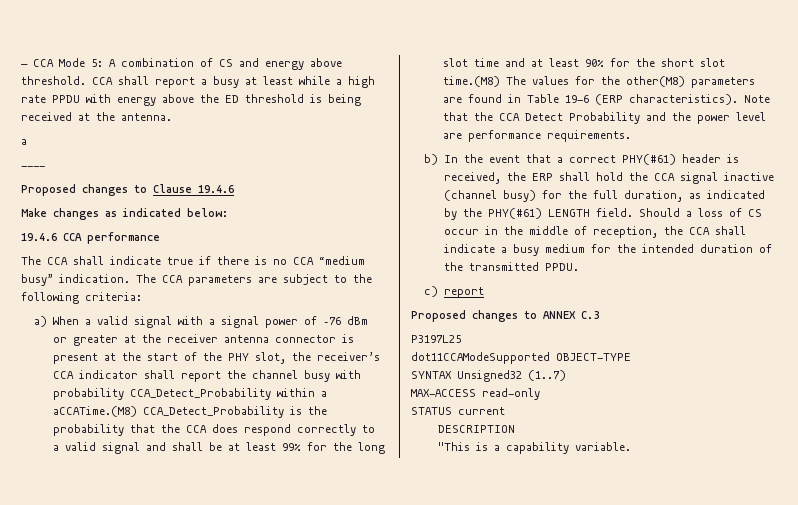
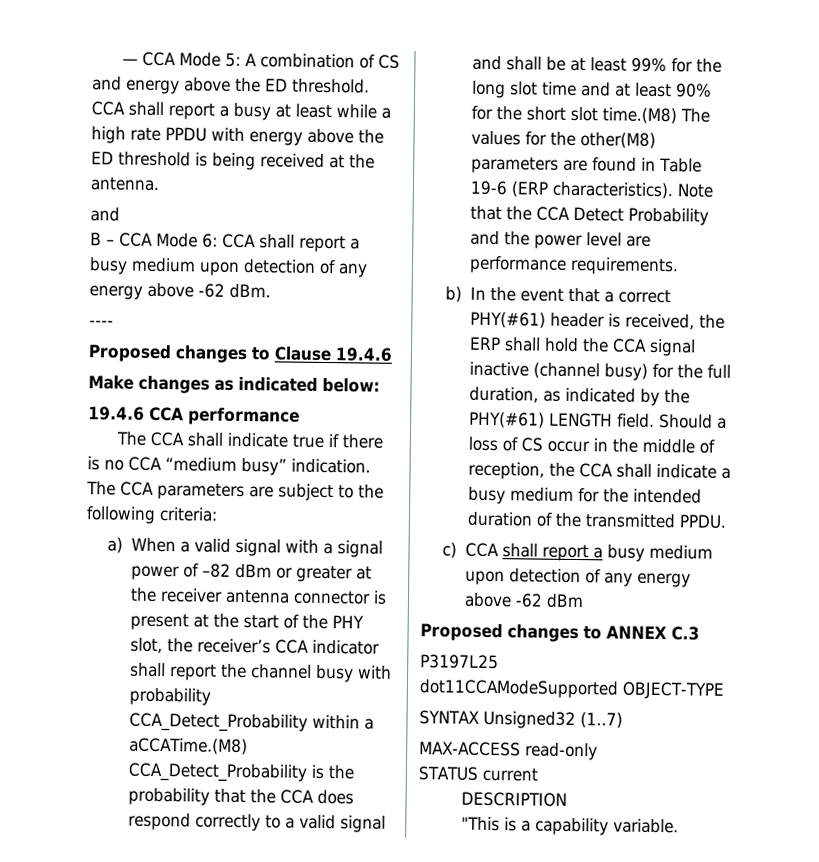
- — CCA Mode 5: A combination of CS and energy above threshold.
+ — CCA Mode 5: A combination of CS and energy above the ED threshold.
  CCA shall report a busy at least while a high rate PPDU with energy above the ED threshold is being received at the antenna.
- a
+ and
+ B – CCA Mode 6: CCA shall report a busy medium upon detection of any energy above -62 dBm.
- a) When a valid signal with a signal power of –76 dBm or greater at the receiver antenna connector is present at the start of the PHY slot, the receiver’s CCA indicator shall report the channel busy with probability CCA_Detect_Probability within a aCCATime.(M8) CCA_Detect_Probability is the probability that the CCA does respond correctly to a valid signal and shall be at least 99% for the long slot time and at least 90% for the short slot time.(M8) The values for the other(M8) parameters are found in Table 19-6 (ERP characteristics).
+ a) When a valid signal with a signal power of –82 dBm or greater at the receiver antenna connector is present at the start of the PHY slot, the receiver’s CCA indicator shall report the channel busy with probability CCA_Detect_Probability within a aCCATime.(M8) CCA_Detect_Probability is the probability that the CCA does respond correctly to a valid signal and shall be at least 99% for the long slot time and at least 90% for the short slot time.(M8) The values for the other(M8) parameters are found in Table 19-6 (ERP characteristics).
- c) report
+ c) CCA shall report a busy medium upon detection of any energy above -62 dBm

